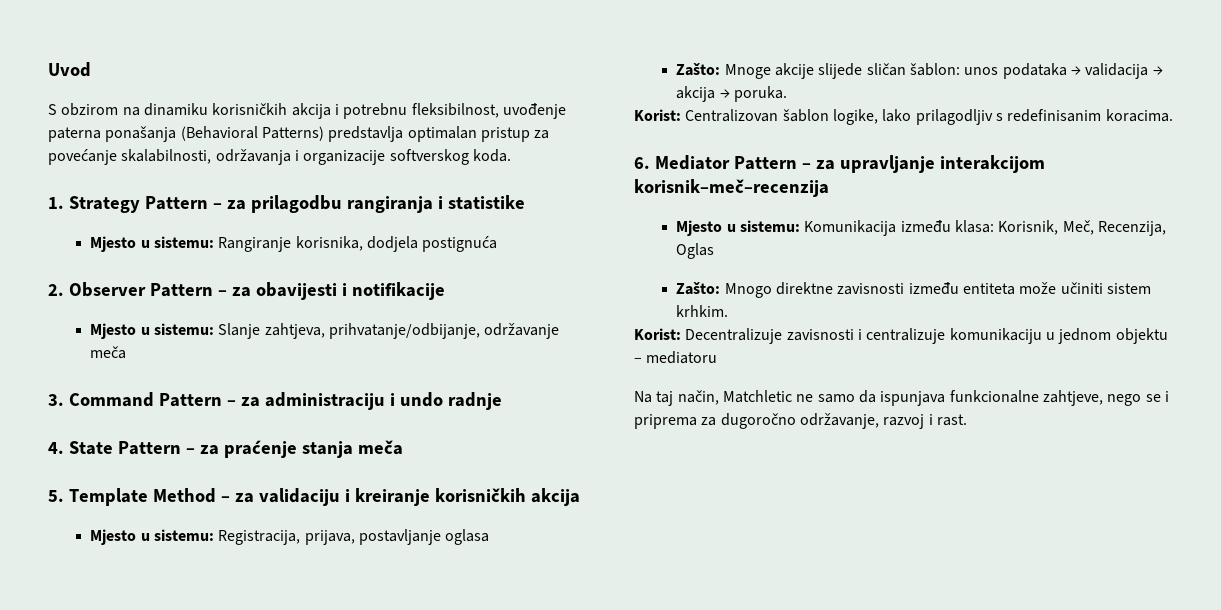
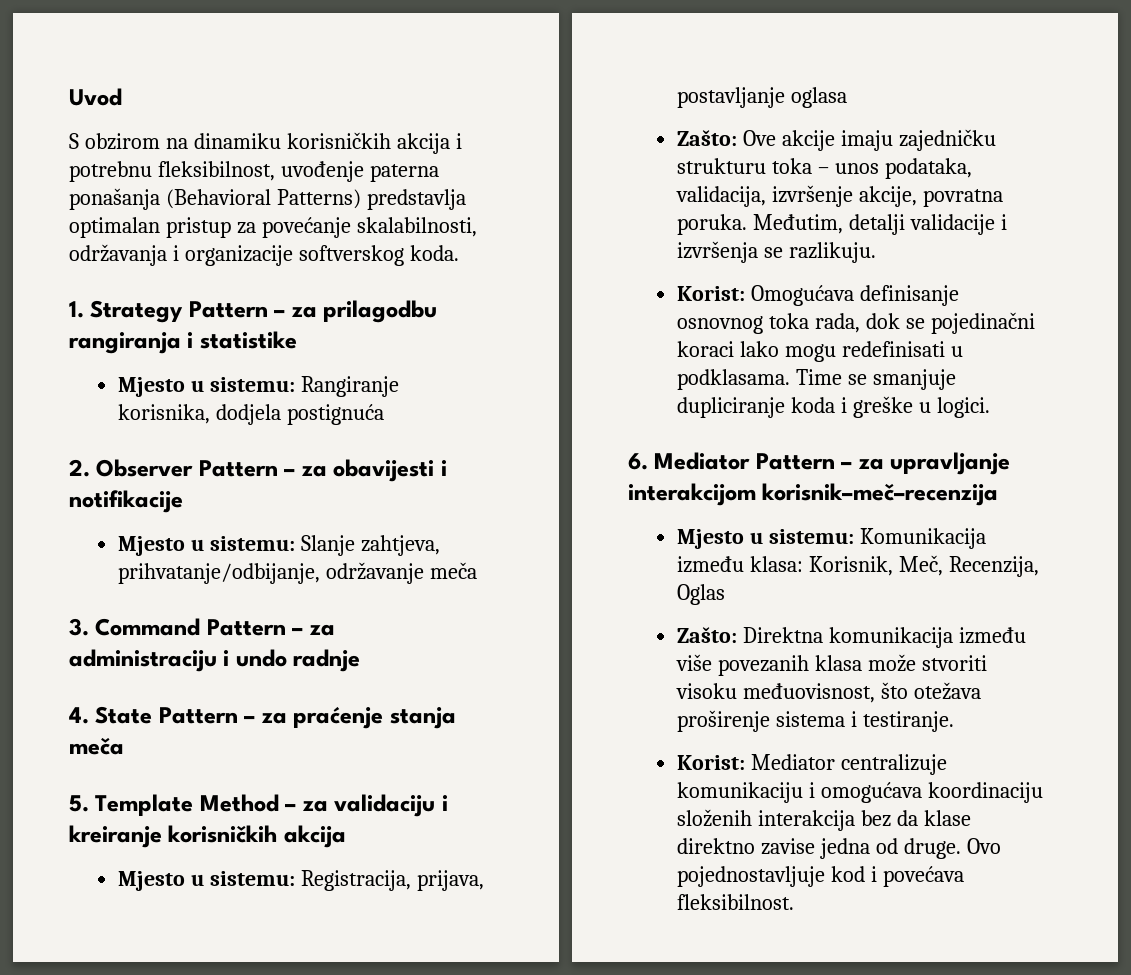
- Zašto: Mnoge akcije slijede sličan šablon: unos podataka → validacija → akcija → poruka.
- Korist: Centralizovan šablon logike, lako prilagodljiv s redefinisanim koracima.
+ Zašto: Ove akcije imaju zajedničku strukturu toka – unos podataka, validacija, izvršenje akcije, povratna poruka. Međutim, detalji validacije i izvršenja se razlikuju.
+ Korist: Omogućava definisanje osnovnog toka rada, dok se pojedinačni koraci lako mogu redefinisati u podklasama. Time se smanjuje dupliciranje koda i greške u logici.
- Zašto: Mnogo direktne zavisnosti između entiteta može učiniti sistem krhkim.
- Korist: Decentralizuje zavisnosti i centralizuje komunikaciju u jednom objektu – mediatoru
- Na taj način, Matchletic ne samo da ispunjava funkcionalne zahtjeve, nego se i priprema za dugoročno održavanje, razvoj i rast.
+ Zašto: Direktna komunikacija između više povezanih klasa može stvoriti visoku međuovisnost, što otežava proširenje sistema i testiranje.
+ Korist: Mediator centralizuje komunikaciju i omogućava koordinaciju složenih interakcija bez da klase direktno zavise jedna od druge. Ovo pojednostavljuje kod i povećava fleksibilnost.

